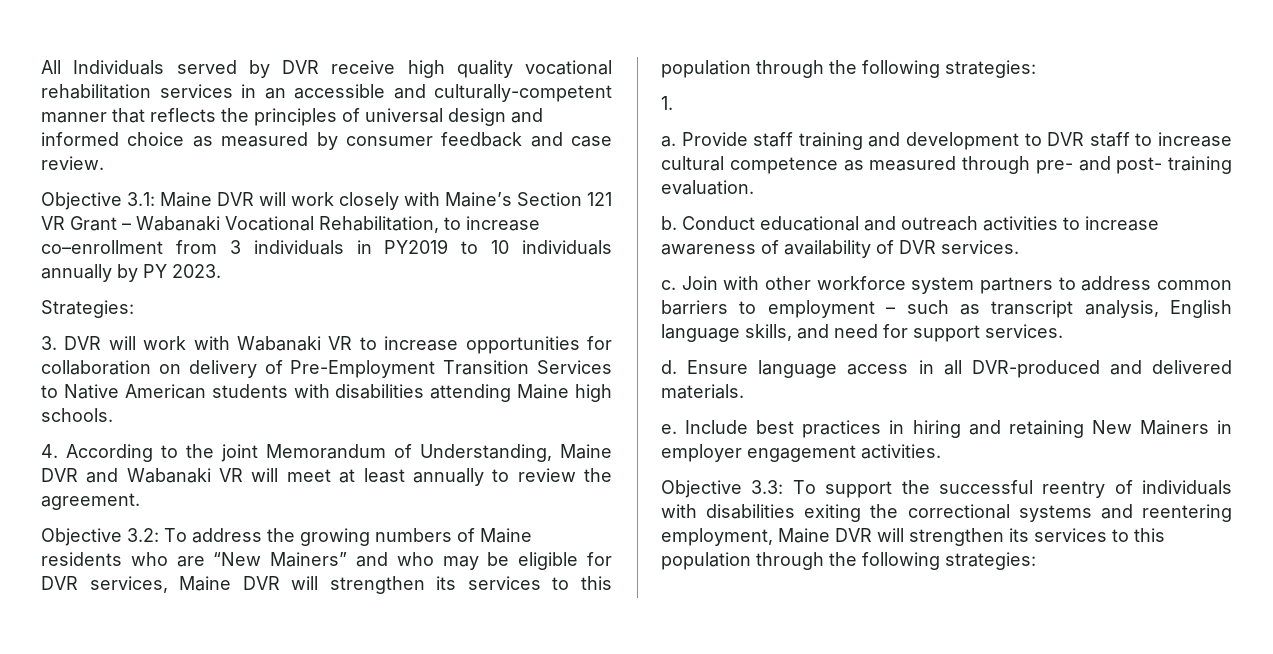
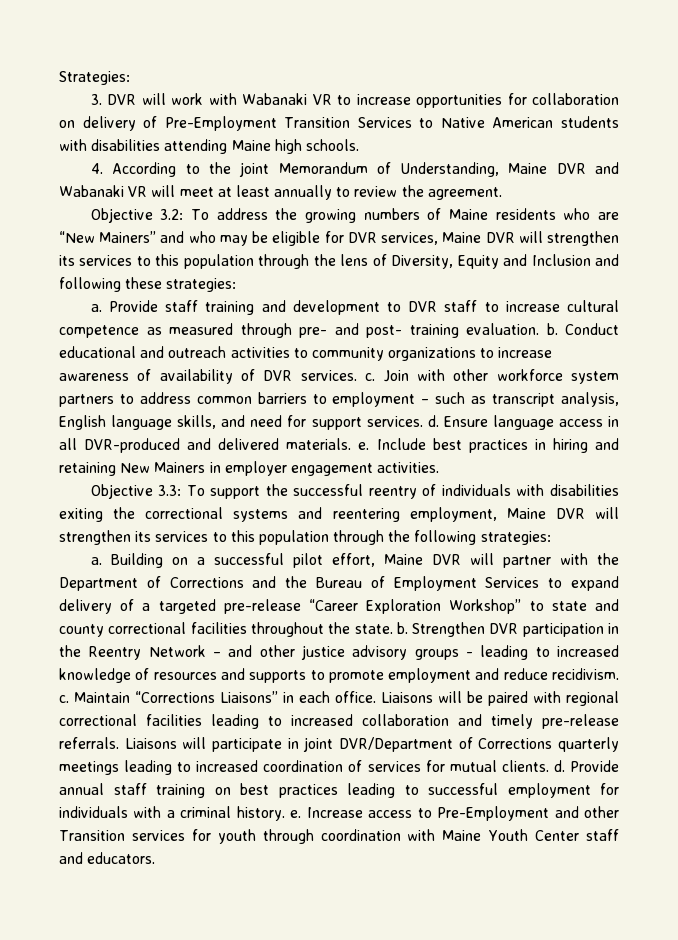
- All Individuals served by DVR receive high quality vocational rehabilitation services in an accessible and culturally-competent manner that reflects the principles of universal design and informed choice as measured by consumer feedback and case review.
- Objective 3.1: Maine DVR will work closely with Maine’s Section 121 VR Grant – Wabanaki Vocational Rehabilitation, to increase co–enrollment from 3 individuals in PY2019 to 10 individuals annually by PY 2023.
- Objective 3.2: To address the growing numbers of Maine residents who are “New Mainers” and who may be eligible for DVR services, Maine DVR will strengthen its services to this population through the following strategies:
- 1.
+ Objective 3.2: To address the growing numbers of Maine residents who are “New Mainers” and who may be eligible for DVR services, Maine DVR will strengthen its services to this population through the lens of Diversity, Equity and Inclusion and following these strategies:
- Provide staff training and development to DVR staff to increase cultural competence as measured through pre- and post- training evaluation.
- b.
+ Provide staff training and development to DVR staff to increase cultural competence as measured through pre- and post- training evaluation. b.
- Conduct educational and outreach activities to increase awareness of availability of DVR services.
- c.
+ Conduct educational and outreach activities to community organizations to increase awareness of availability of DVR services. c.
- Join with other workforce system partners to address common barriers to employment – such as transcript analysis, English language skills, and need for support services.
- d.
+ Join with other workforce system partners to address common barriers to employment – such as transcript analysis, English language skills, and need for support services. d.
- Ensure language access in all DVR-produced and delivered materials.
- e.
+ Ensure language access in all DVR-produced and delivered materials. e.
+ a. Building on a successful pilot effort, Maine DVR will partner with the Department of Corrections and the Bureau of Employment Services to expand delivery of a targeted pre-release “Career Exploration Workshop” to state and county correctional facilities throughout the state. b. Strengthen DVR participation in the Reentry Network – and other justice advisory groups - leading to increased knowledge of resources and supports to promote employment and reduce recidivism. c. Maintain “Corrections Liaisons” in each office. Liaisons will be paired with regional correctional facilities leading to increased collaboration and timely pre-release referrals. Liaisons will participate in joint DVR/Department of Corrections quarterly meetings leading to increased coordination of services for mutual clients. d. Provide annual staff training on best practices leading to successful employment for individuals with a criminal history. e. Increase access to Pre-Employment and other Transition services for youth through coordination with Maine Youth Center staff and educators.

